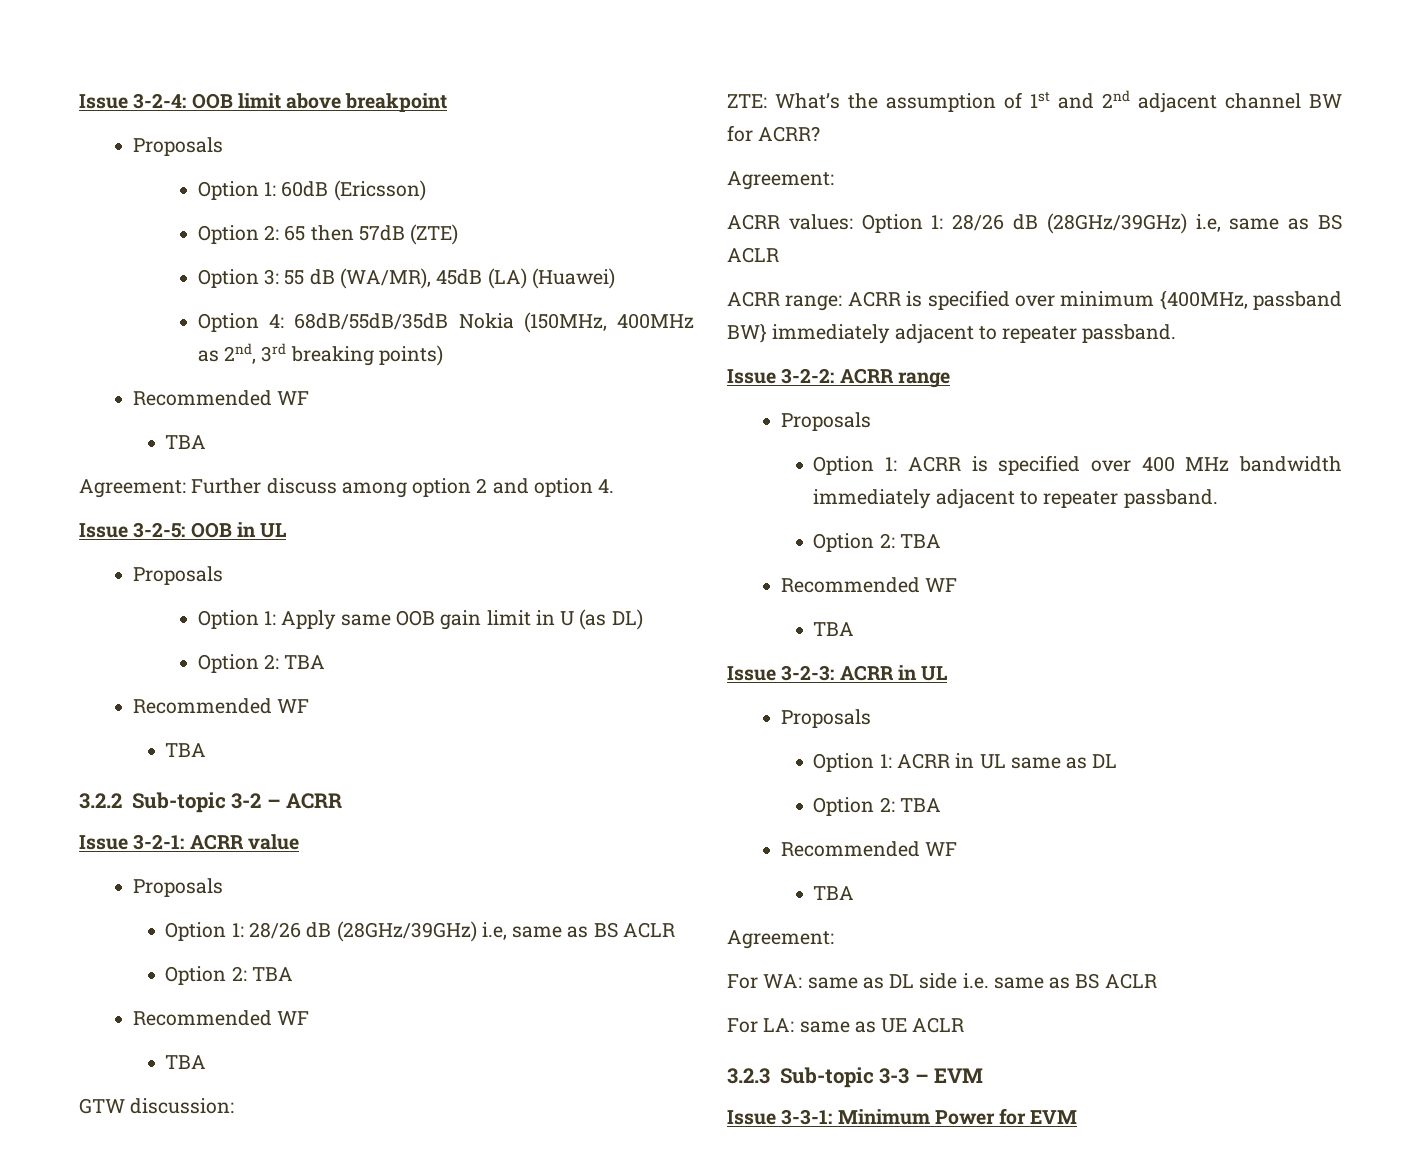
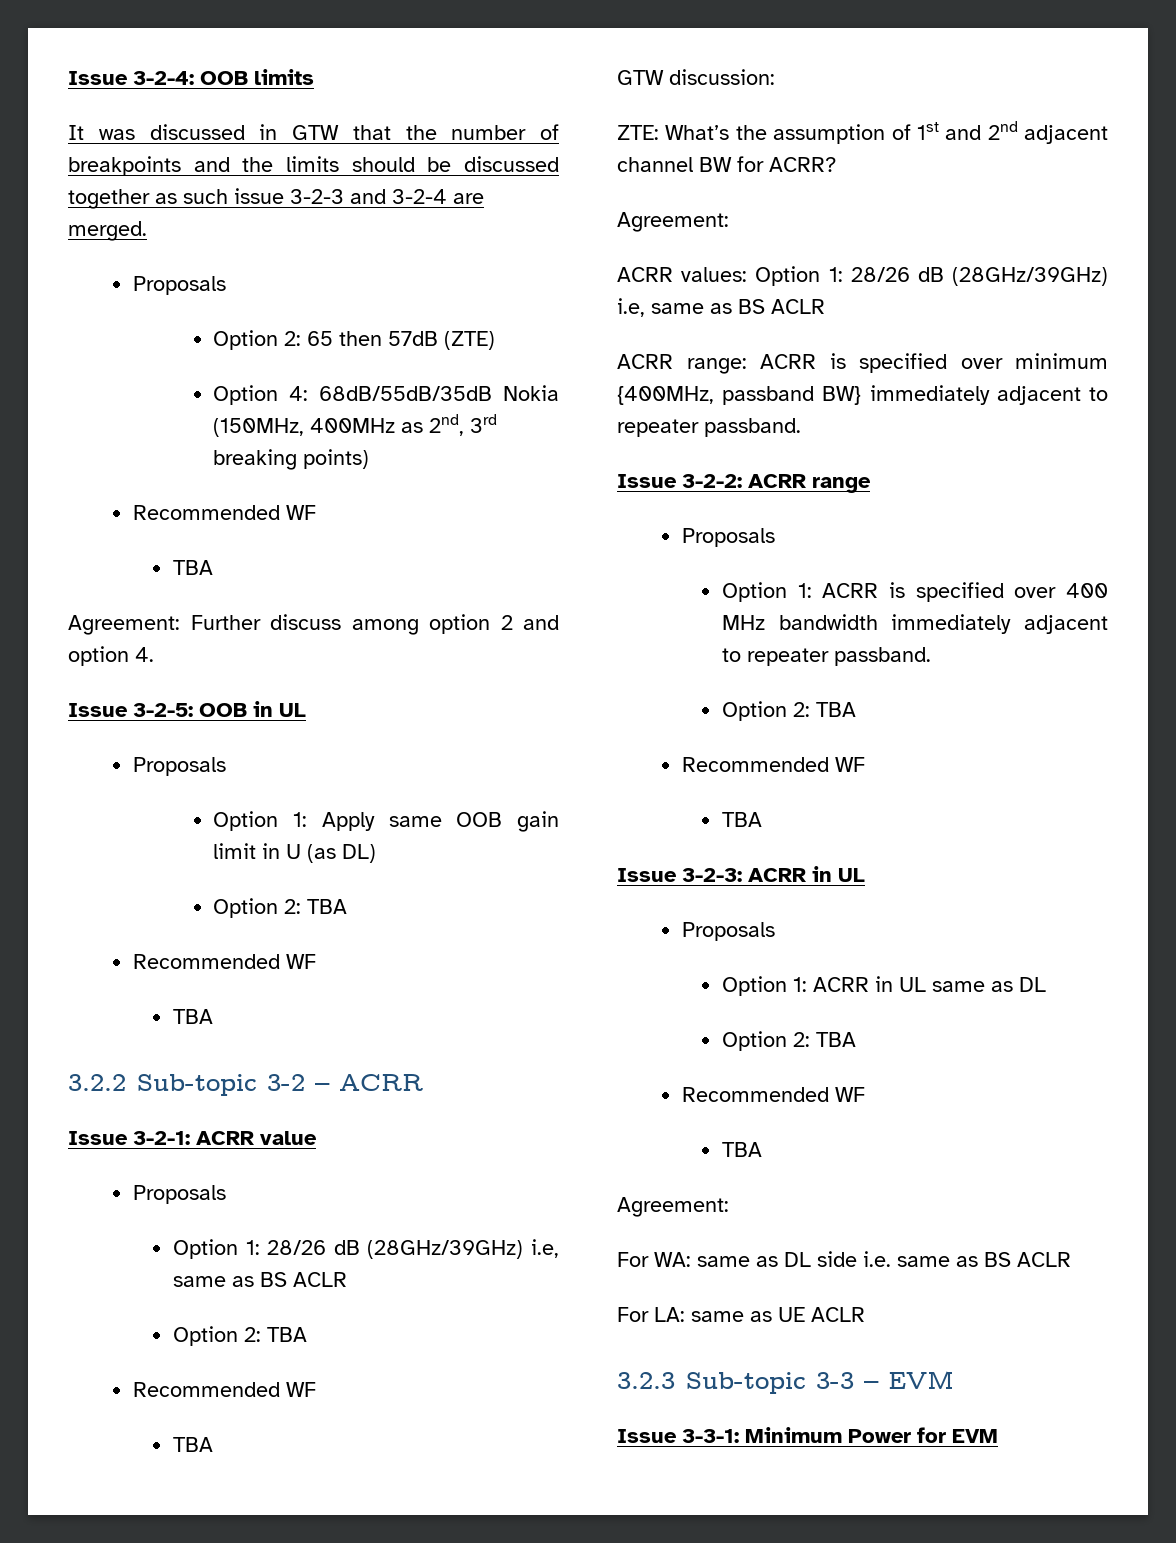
- Issue 3-2-4: OOB limit above breakpoint
+ Issue 3-2-4: OOB limits
+ It was discussed in GTW that the number of breakpoints and the limits should be discussed together as such issue 3-2-3 and 3-2-4 are merged.
  Proposals
- Option 1: 60dB (Ericsson)
- Option 3: 55 dB (WA/MR), 45dB (LA) (Huawei)

